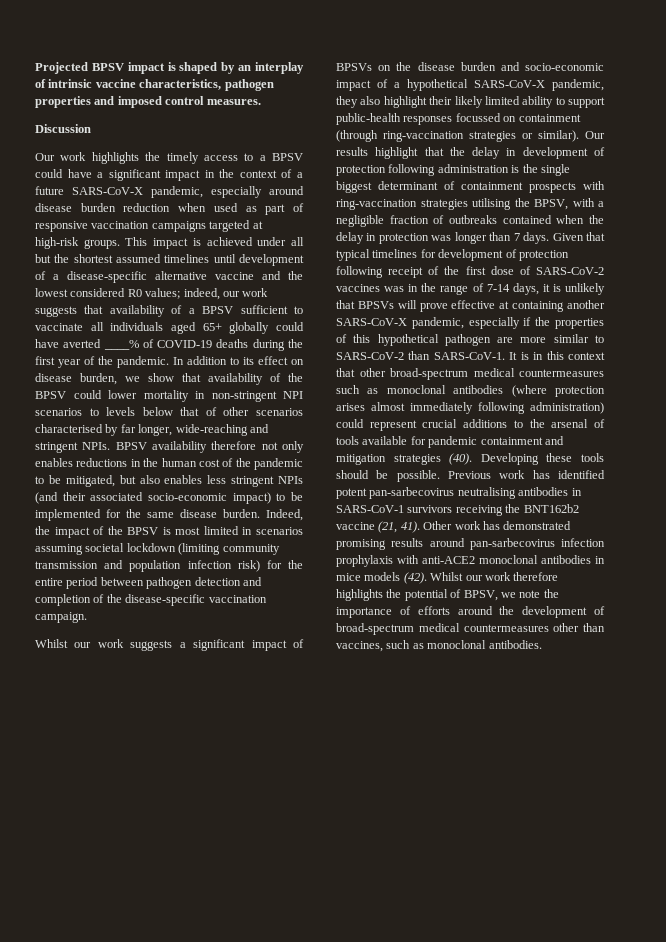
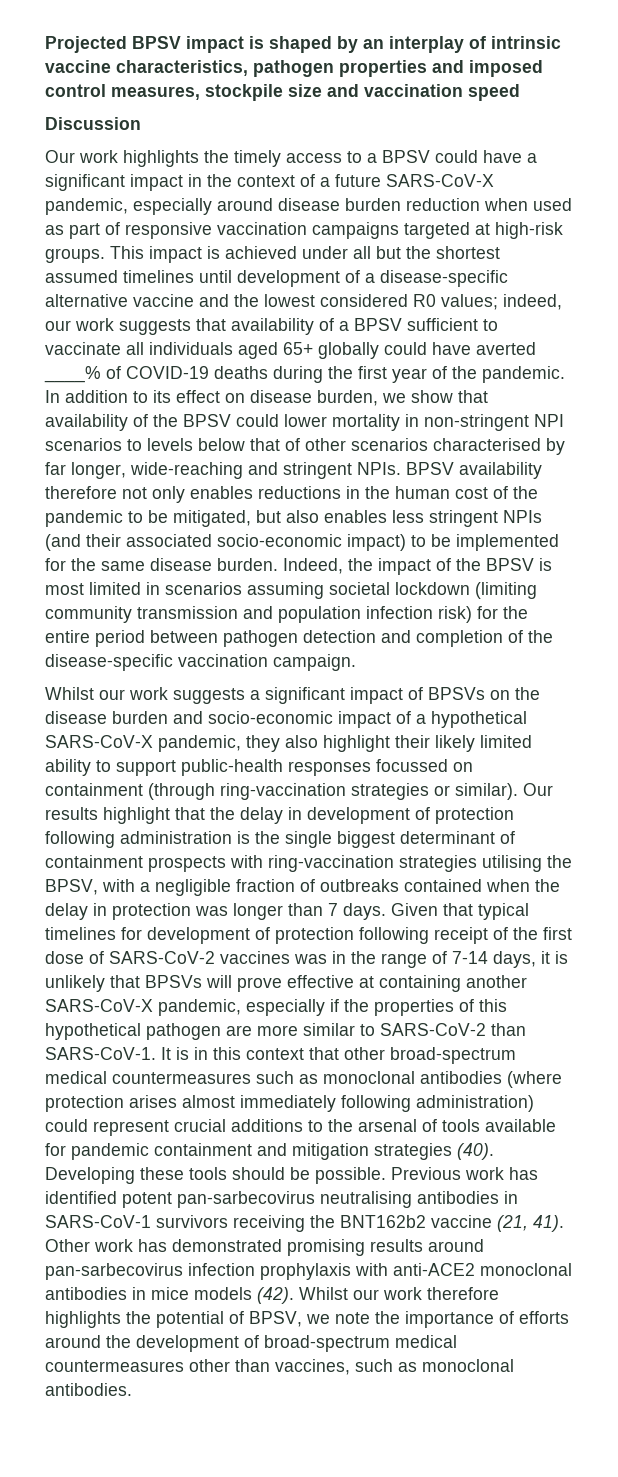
- Projected BPSV impact is shaped by an interplay of intrinsic vaccine characteristics, pathogen properties and imposed control measures.
+ Projected BPSV impact is shaped by an interplay of intrinsic vaccine characteristics, pathogen properties and imposed control measures, stockpile size and vaccination speed

